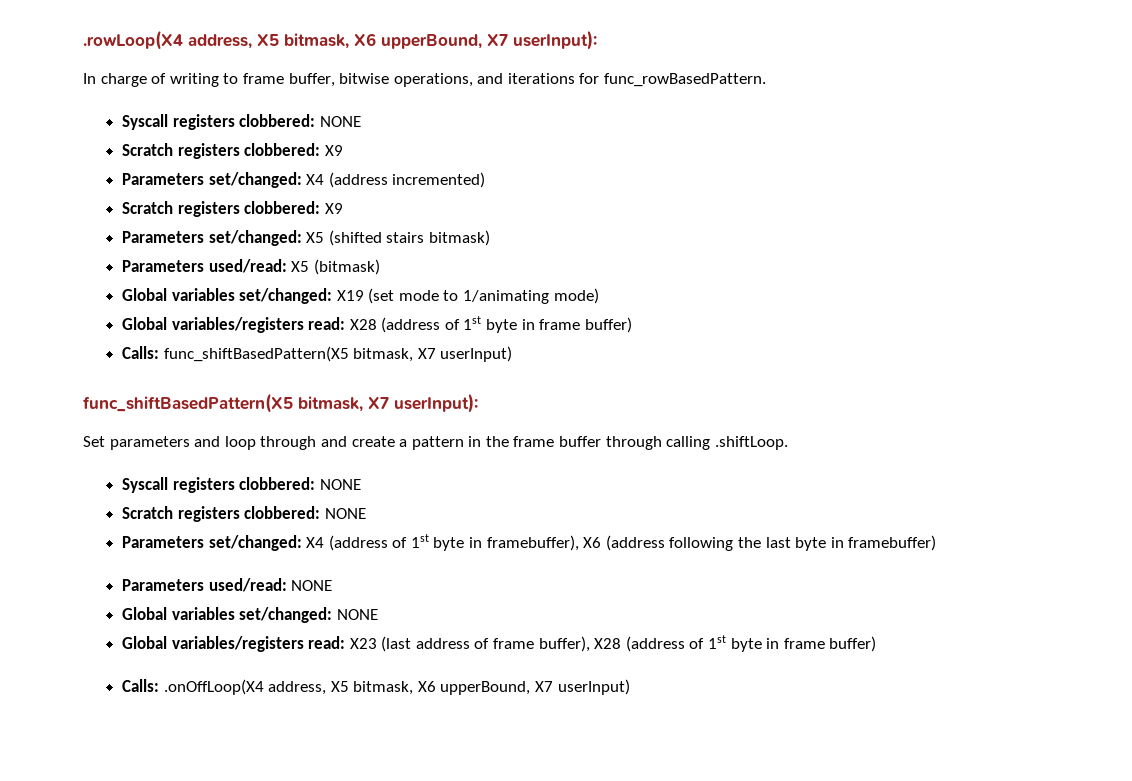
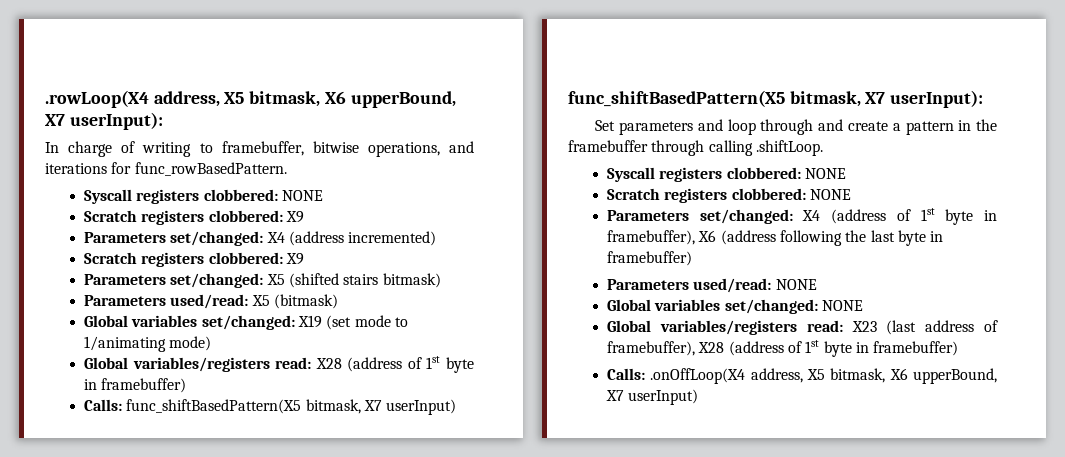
- In charge of writing to frame buffer, bitwise operations, and iterations for func_rowBasedPattern.
+ In charge of writing to framebuffer, bitwise operations, and iterations for func_rowBasedPattern.
- Global variables/registers read: X28 (address of 1st byte in frame buffer)
+ Global variables/registers read: X28 (address of 1st byte in framebuffer)
- Set parameters and loop through and create a pattern in the frame buffer through calling .shiftLoop.
+ Set parameters and loop through and create a pattern in the framebuffer through calling .shiftLoop.
- Global variables/registers read: X23 (last address of frame buffer), X28 (address of 1st byte in frame buffer)
+ Global variables/registers read: X23 (last address of framebuffer), X28 (address of 1st byte in framebuffer)

